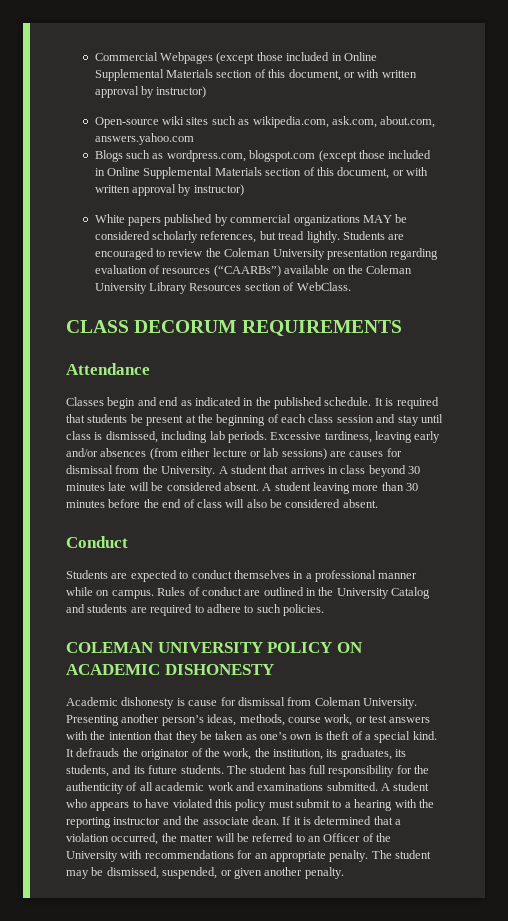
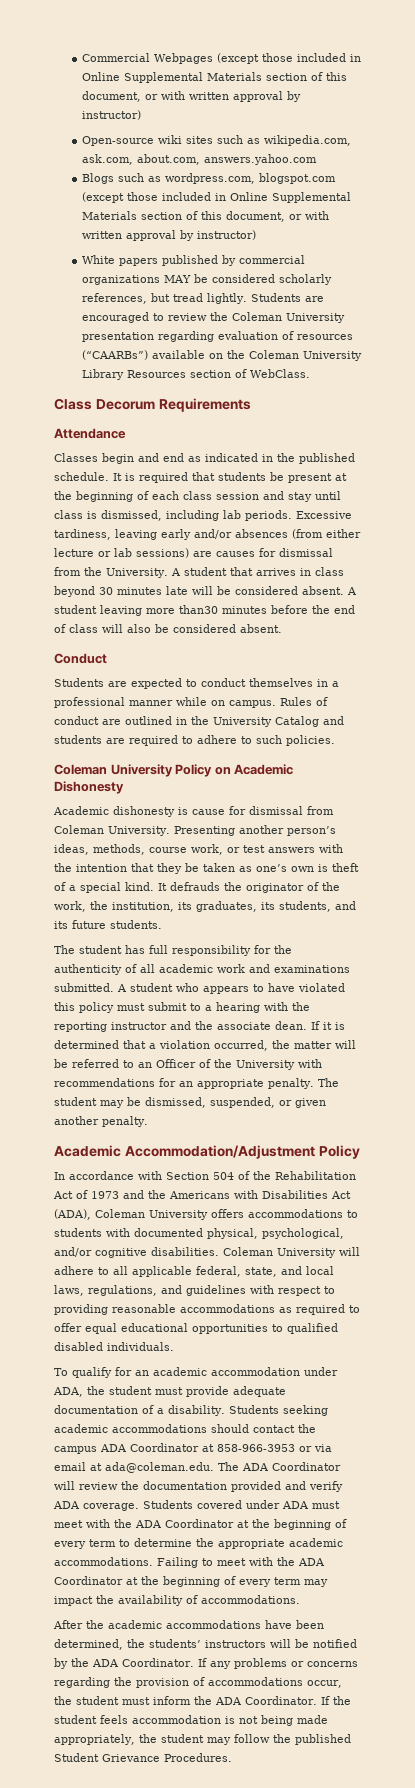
- CLASS DECORUM REQUIREMENTS
+ Class Decorum Requirements
- A student leaving more than 30 minutes before the end of class will also be considered absent.
+ A student leaving more than30 minutes before the end of class will also be considered absent.
- COLEMAN UNIVERSITY POLICY ON ACADEMIC DISHONESTY
+ Coleman University Policy on Academic Dishonesty
- It defrauds the originator of the work, the institution, its graduates, its students, and its future students. The student has full responsibility for the authenticity of all academic work and examinations submitted.
+ It defrauds the originator of the work, the institution, its graduates, its students, and its future students.
+ The student has full responsibility for the authenticity of all academic work and examinations submitted.
+ Academic Accommodation/Adjustment Policy
+ In accordance with Section 504 of the Rehabilitation Act of 1973 and the Americans with Disabilities Act (ADA), Coleman University offers accommodations to students with documented physical, psychological, and/or cognitive disabilities. Coleman University will adhere to all applicable federal, state, and local laws, regulations, and guidelines with respect to providing reasonable accommodations as required to offer equal educational opportunities to qualified disabled individuals.
+ To qualify for an academic accommodation under ADA, the student must provide adequate documentation of a disability. Students seeking academic accommodations should contact the campus ADA Coordinator at 858-966-3953 or via email at ada@coleman.edu. The ADA Coordinator will review the documentation provided and verify ADA coverage. Students covered under ADA must meet with the ADA Coordinator at the beginning of every term to determine the appropriate academic accommodations. Failing to meet with the ADA Coordinator at the beginning of every term may impact the availability of accommodations.
+ After the academic accommodations have been determined, the students’ instructors will be notified by the ADA Coordinator. If any problems or concerns regarding the provision of accommodations occur, the student must inform the ADA Coordinator. If the student feels accommodation is not being made appropriately, the student may follow the published Student Grievance Procedures.

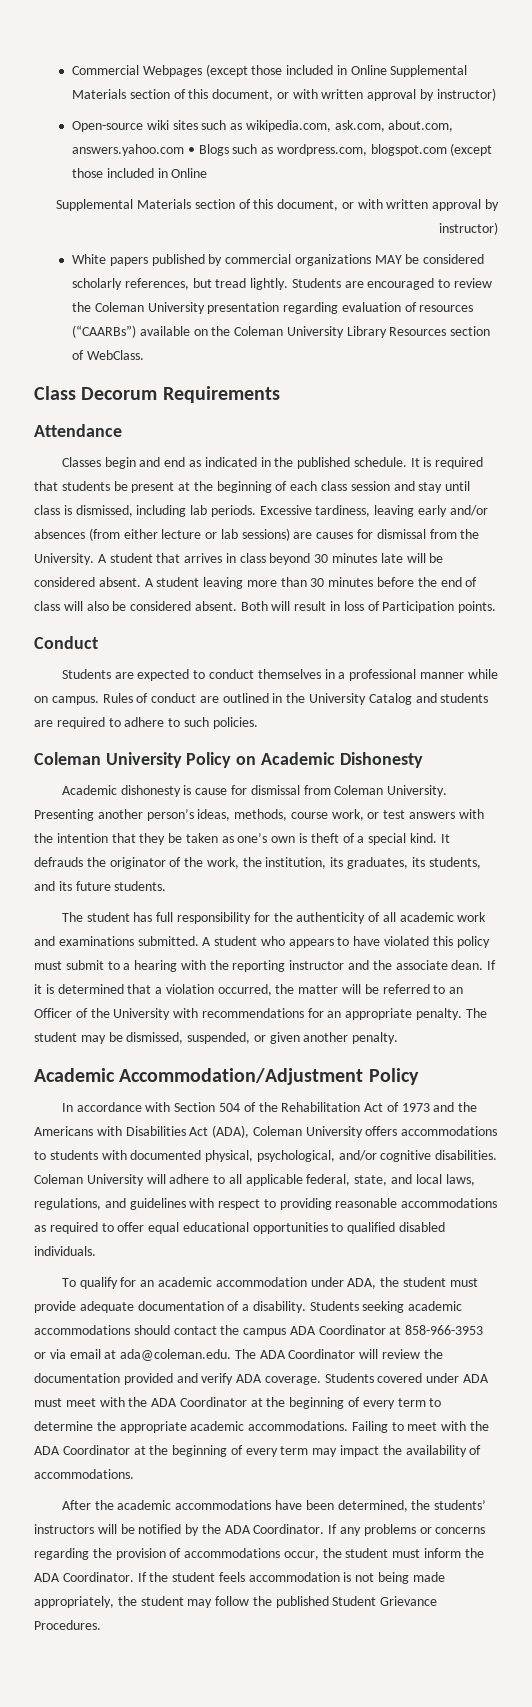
- Open-source wiki sites such as wikipedia.com, ask.com, about.com, answers.yahoo.com
- Blogs such as wordpress.com, blogspot.com (except those included in Online Supplemental Materials section of this document, or with written approval by instructor)
+ Open-source wiki sites such as wikipedia.com, ask.com, about.com, answers.yahoo.com • Blogs such as wordpress.com, blogspot.com (except those included in Online
+ Supplemental Materials section of this document, or with written approval by instructor)
- A student leaving more than30 minutes before the end of class will also be considered absent.
+ A student leaving more than 30 minutes before the end of class will also be considered absent. Both will result in loss of Participation points.

